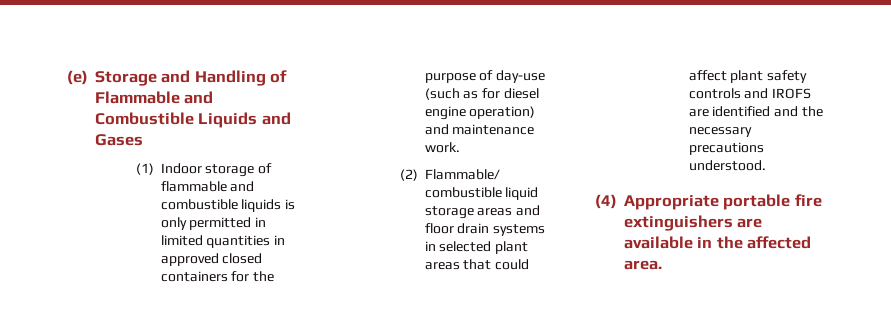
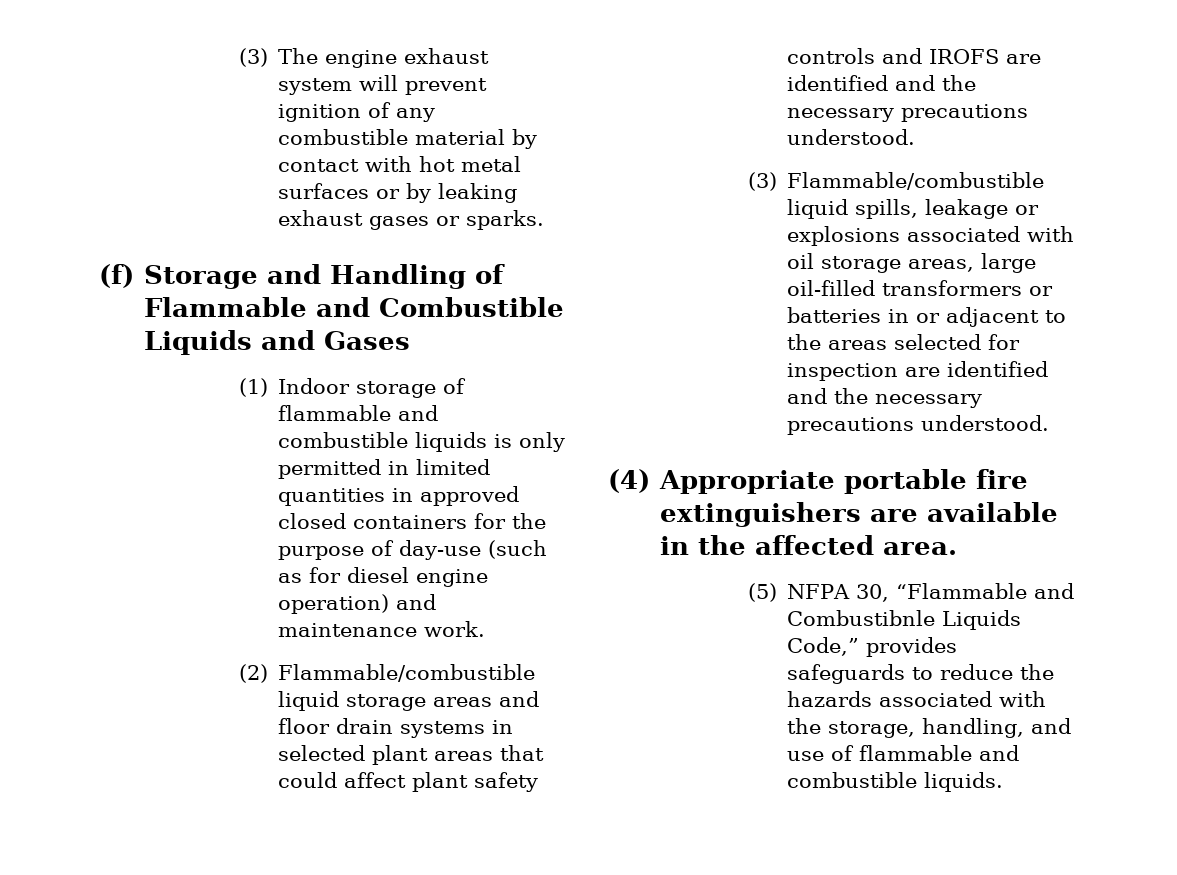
- (e) Storage and Handling of Flammable and Combustible Liquids and Gases
+ (3) The engine exhaust system will prevent ignition of any combustible material by contact with hot metal surfaces or by leaking exhaust gases or sparks.
+ (f) Storage and Handling of Flammable and Combustible Liquids and Gases
+ (3) Flammable/combustible liquid spills, leakage or explosions associated with oil storage areas, large oil-filled transformers or batteries in or adjacent to the areas selected for inspection are identified and the necessary precautions understood.
+ (5) NFPA 30, “Flammable and Combustibnle Liquids Code,” provides safeguards to reduce the hazards associated with the storage, handling, and use of flammable and combustible liquids.

